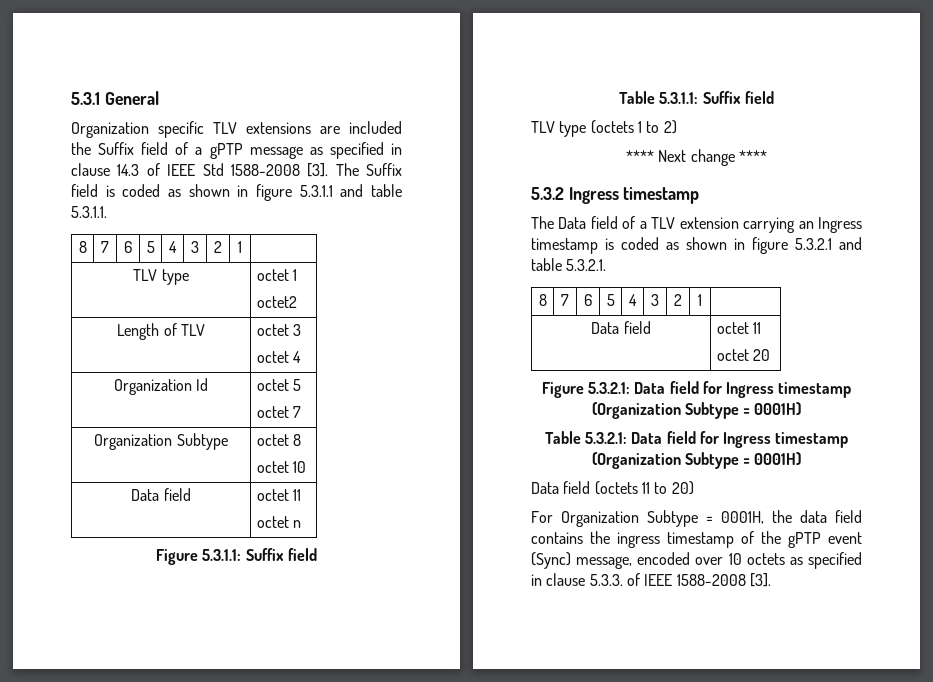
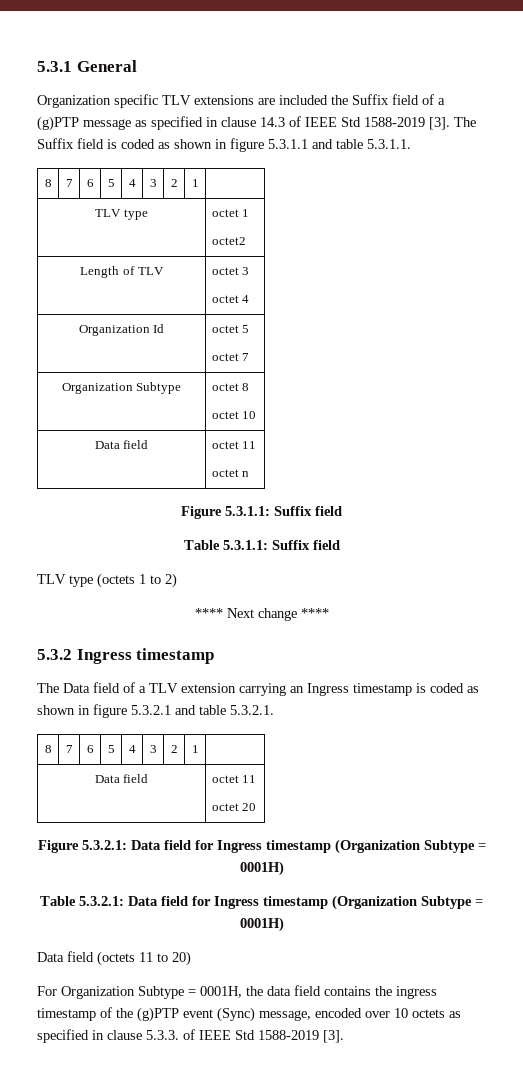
- Organization specific TLV extensions are included the Suffix field of a gPTP message as specified in clause 14.3 of IEEE Std 1588-2008 [3].
+ Organization specific TLV extensions are included the Suffix field of a (g)PTP message as specified in clause 14.3 of IEEE Std 1588-2019 [3].
- For Organization Subtype = 0001H, the data field contains the ingress timestamp of the gPTP event (Sync) message, encoded over 10 octets as specified in clause 5.3.3. of IEEE 1588-2008 [3].
+ For Organization Subtype = 0001H, the data field contains the ingress timestamp of the (g)PTP event (Sync) message, encoded over 10 octets as specified in clause 5.3.3. of IEEE Std 1588-2019 [3].

